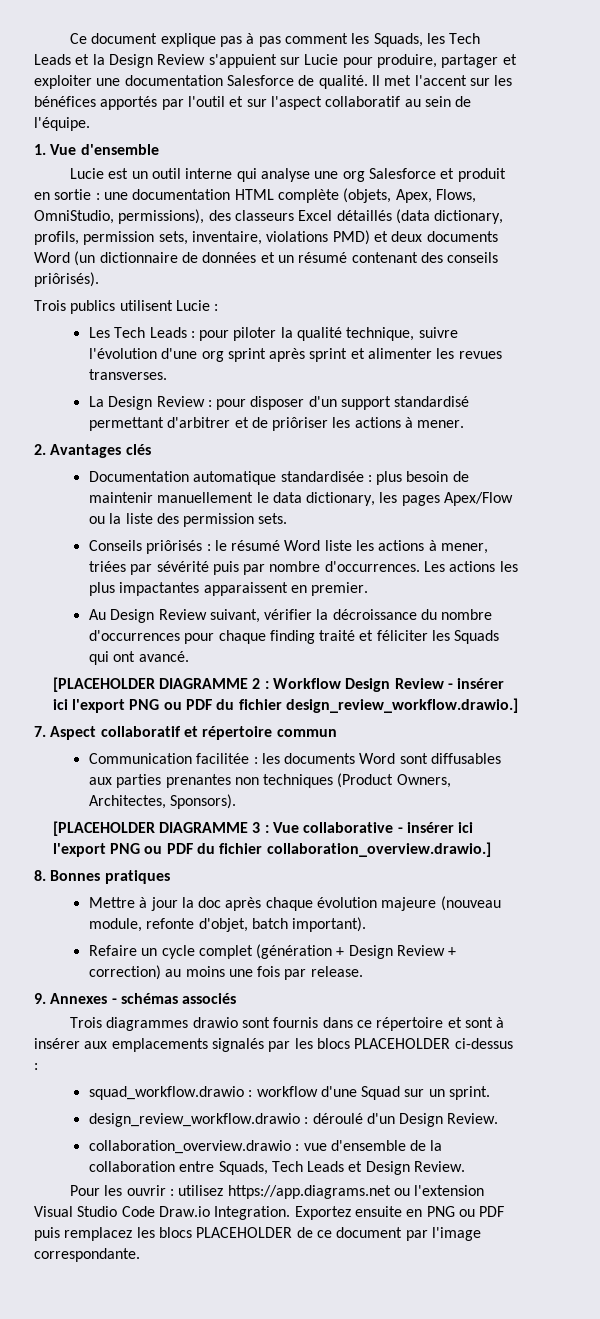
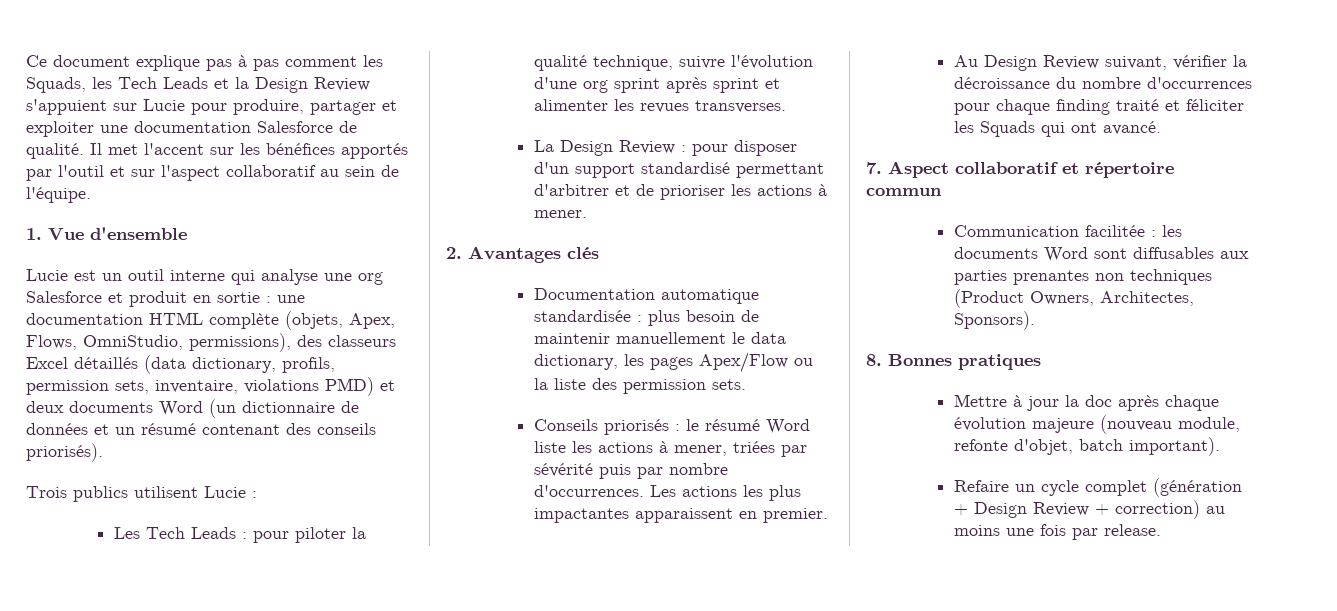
- Lucie est un outil interne qui analyse une org Salesforce et produit en sortie : une documentation HTML complète (objets, Apex, Flows, OmniStudio, permissions), des classeurs Excel détaillés (data dictionary, profils, permission sets, inventaire, violations PMD) et deux documents Word (un dictionnaire de données et un résumé contenant des conseils priôrisés).
+ Lucie est un outil interne qui analyse une org Salesforce et produit en sortie : une documentation HTML complète (objets, Apex, Flows, OmniStudio, permissions), des classeurs Excel détaillés (data dictionary, profils, permission sets, inventaire, violations PMD) et deux documents Word (un dictionnaire de données et un résumé contenant des conseils priorisés).
- La Design Review : pour disposer d'un support standardisé permettant d'arbitrer et de priôriser les actions à mener.
+ La Design Review : pour disposer d'un support standardisé permettant d'arbitrer et de prioriser les actions à mener.
- Conseils priôrisés : le résumé Word liste les actions à mener, triées par sévérité puis par nombre d'occurrences.
+ Conseils priorisés : le résumé Word liste les actions à mener, triées par sévérité puis par nombre d'occurrences.
- [PLACEHOLDER DIAGRAMME 2 : Workflow Design Review - insérer ici l'export PNG ou PDF du fichier design_review_workflow.drawio.]
- [PLACEHOLDER DIAGRAMME 3 : Vue collaborative - insérer ici l'export PNG ou PDF du fichier collaboration_overview.drawio.]
- 9. Annexes - schémas associés
- Trois diagrammes drawio sont fournis dans ce répertoire et sont à insérer aux emplacements signalés par les blocs PLACEHOLDER ci-dessus :
- squad_workflow.drawio : workflow d'une Squad sur un sprint.
- design_review_workflow.drawio : déroulé d'un Design Review.
- collaboration_overview.drawio : vue d'ensemble de la collaboration entre Squads, Tech Leads et Design Review.
- Pour les ouvrir : utilisez https://app.diagrams.net ou l'extension Visual Studio Code Draw.io Integration. Exportez ensuite en PNG ou PDF puis remplacez les blocs PLACEHOLDER de ce document par l'image correspondante.

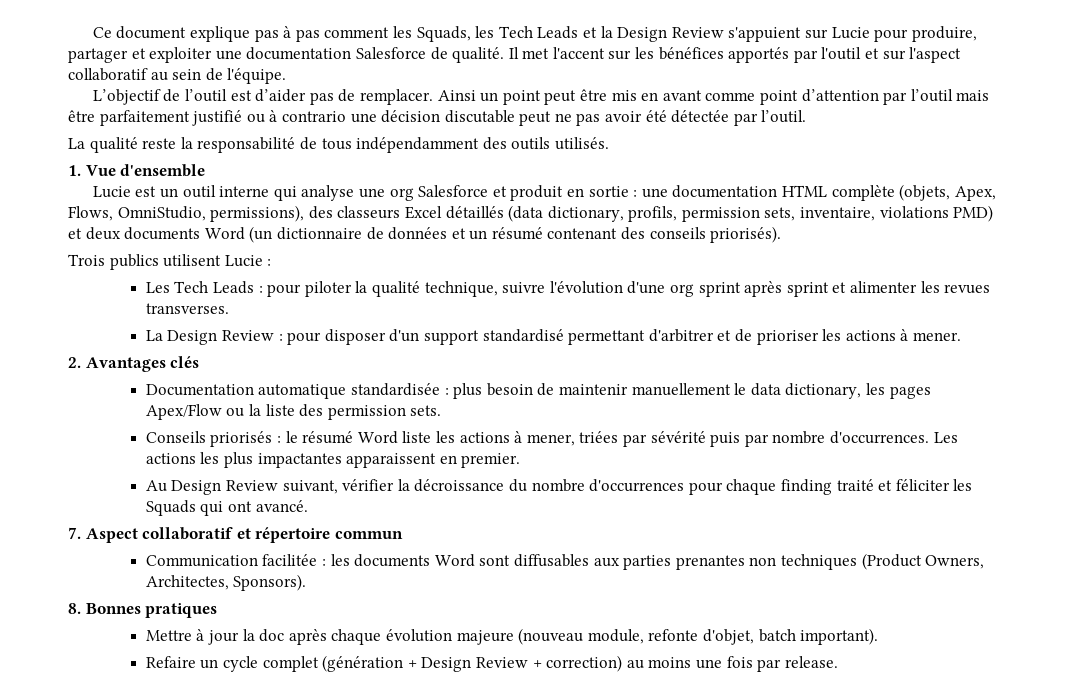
+ L’objectif de l’outil est d’aider pas de remplacer. Ainsi un point peut être mis en avant comme point d’attention par l’outil mais être parfaitement justifié ou à contrario une décision discutable peut ne pas avoir été détectée par l’outil.
+ La qualité reste la responsabilité de tous indépendamment des outils utilisés.

